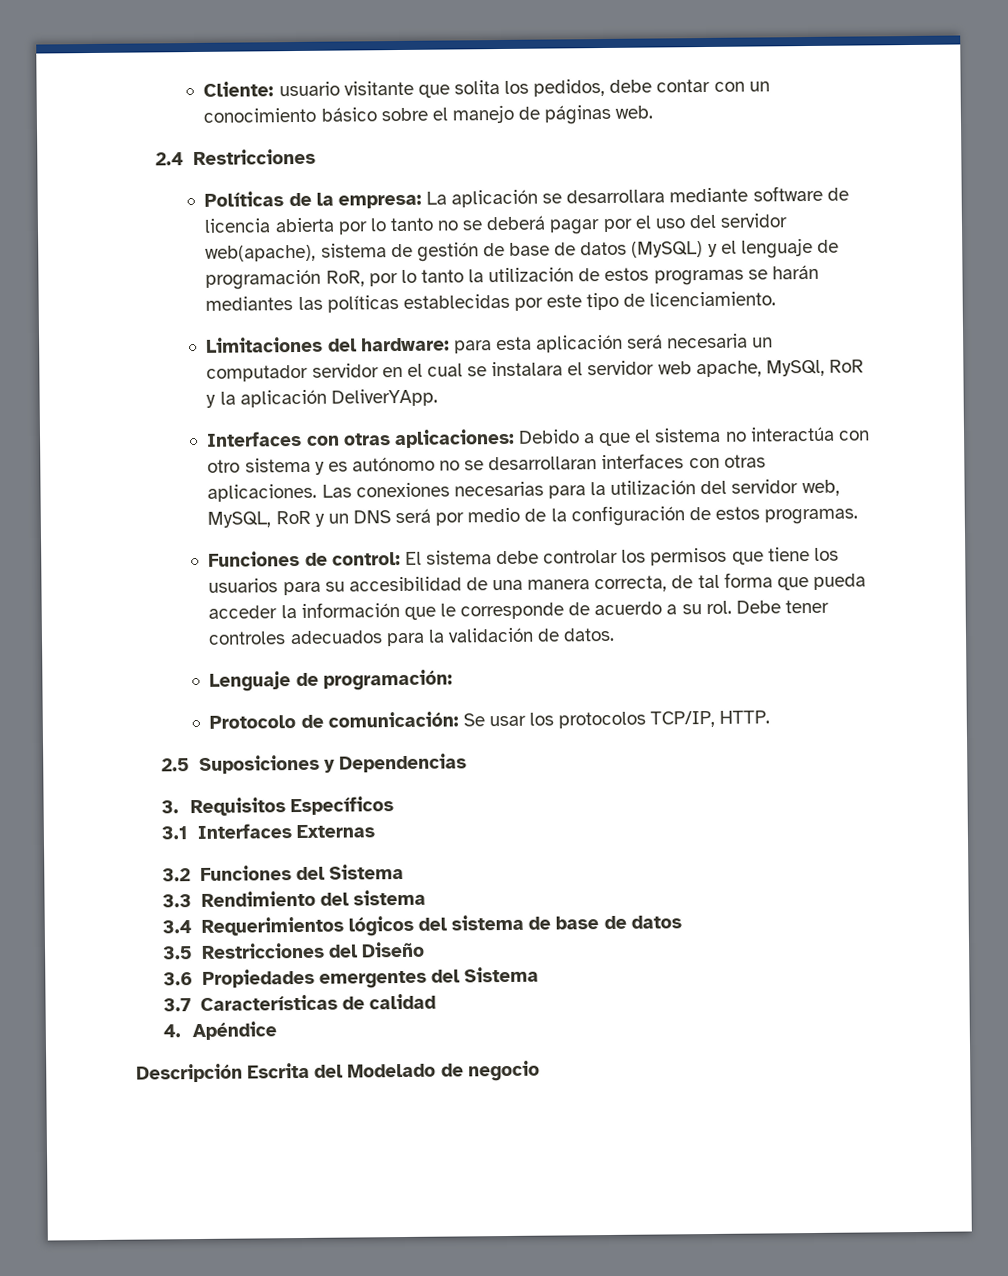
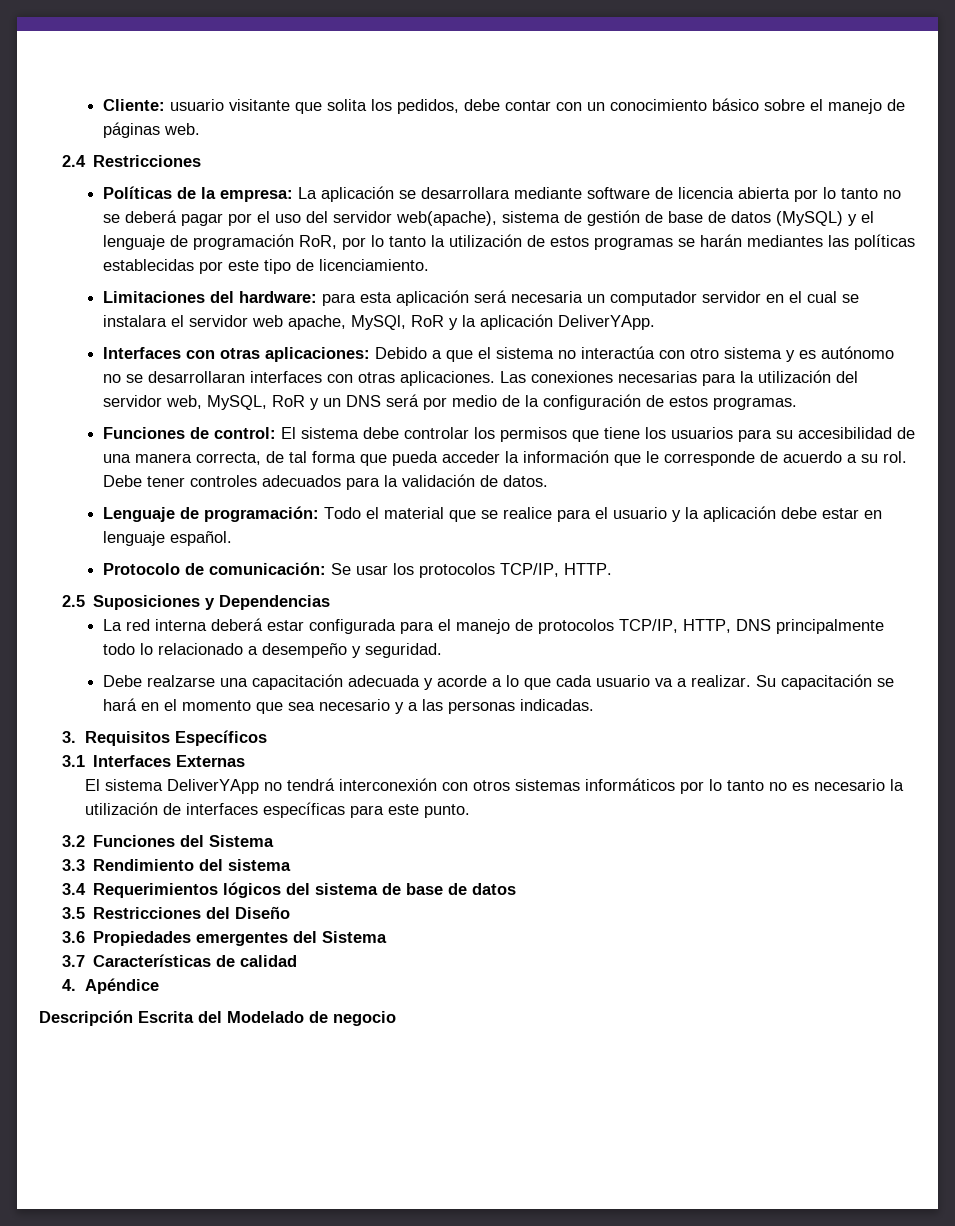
- Lenguaje de programación:
+ Lenguaje de programación: Todo el material que se realice para el usuario y la aplicación debe estar en lenguaje español.
+ La red interna deberá estar configurada para el manejo de protocolos TCP/IP, HTTP, DNS principalmente todo lo relacionado a desempeño y seguridad.
+ Debe realzarse una capacitación adecuada y acorde a lo que cada usuario va a realizar. Su capacitación se hará en el momento que sea necesario y a las personas indicadas.
+ El sistema DeliverYApp no tendrá interconexión con otros sistemas informáticos por lo tanto no es necesario la utilización de interfaces específicas para este punto.

